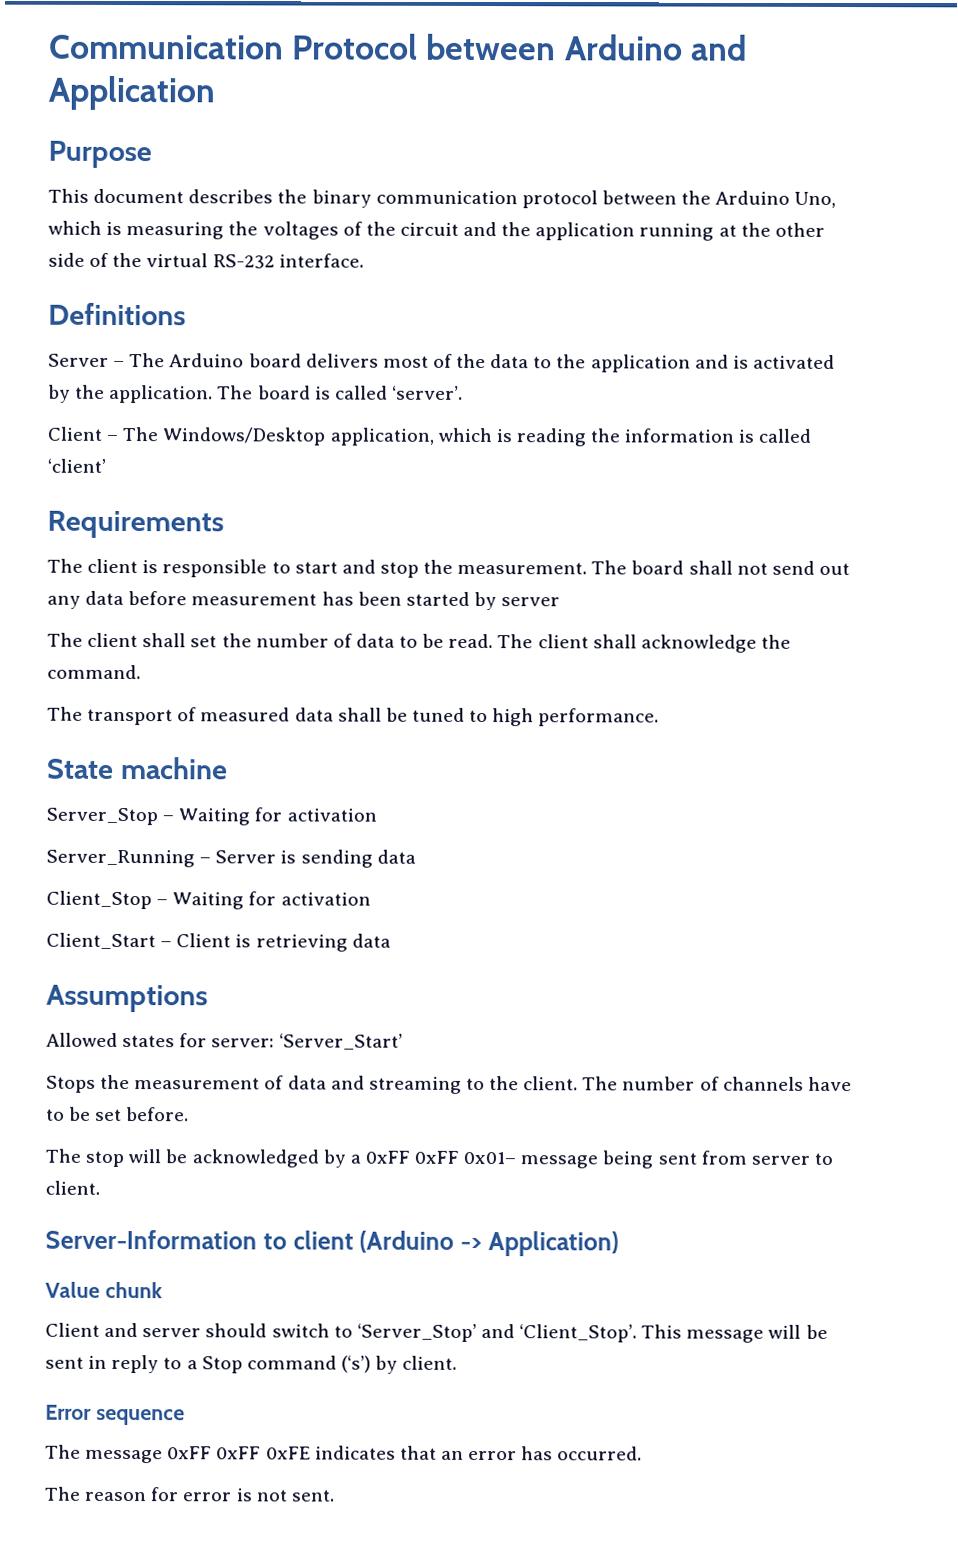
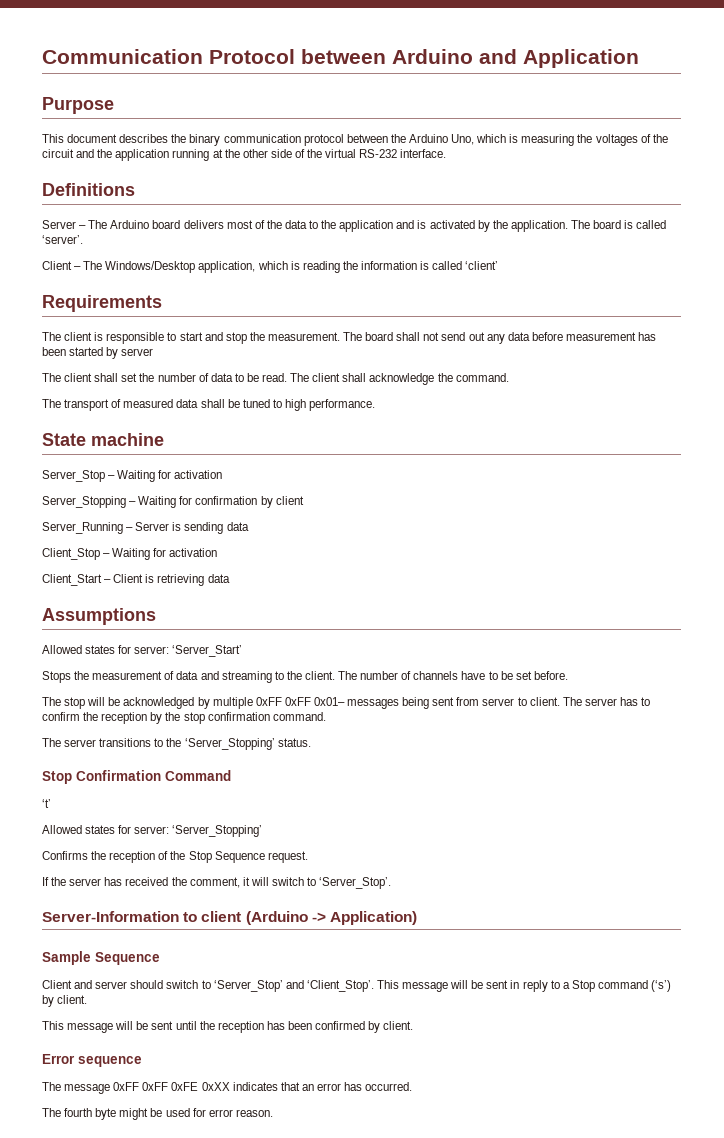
+ Server_Stopping – Waiting for confirmation by client
- The stop will be acknowledged by a 0xFF 0xFF 0x01– message being sent from server to client.
+ The stop will be acknowledged by multiple 0xFF 0xFF 0x01– messages being sent from server to client. The server has to confirm the reception by the stop confirmation command.
+ The server transitions to the ‘Server_Stopping’ status.
+ Stop Confirmation Command
+ ‘t’
+ Allowed states for server: ‘Server_Stopping’
+ Confirms the reception of the Stop Sequence request.
+ If the server has received the comment, it will switch to ‘Server_Stop’.
- Value chunk
+ Sample Sequence
+ This message will be sent until the reception has been confirmed by client.
- The message 0xFF 0xFF 0xFE indicates that an error has occurred.
+ The message 0xFF 0xFF 0xFE 0xXX indicates that an error has occurred.
- The reason for error is not sent.
+ The fourth byte might be used for error reason.

